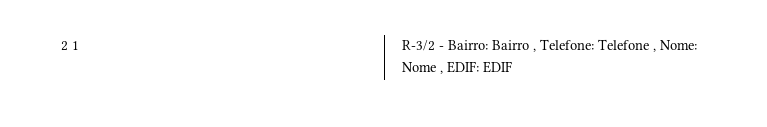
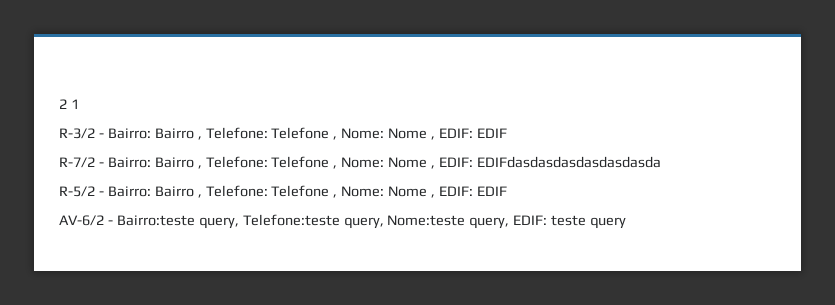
+ R-7/2 - Bairro: Bairro , Telefone: Telefone , Nome: Nome , EDIF: EDIFdasdasdasdasdasdasda
+ R-5/2 - Bairro: Bairro , Telefone: Telefone , Nome: Nome , EDIF: EDIF
+ AV-6/2 - Bairro:teste query, Telefone:teste query, Nome:teste query, EDIF: teste query

